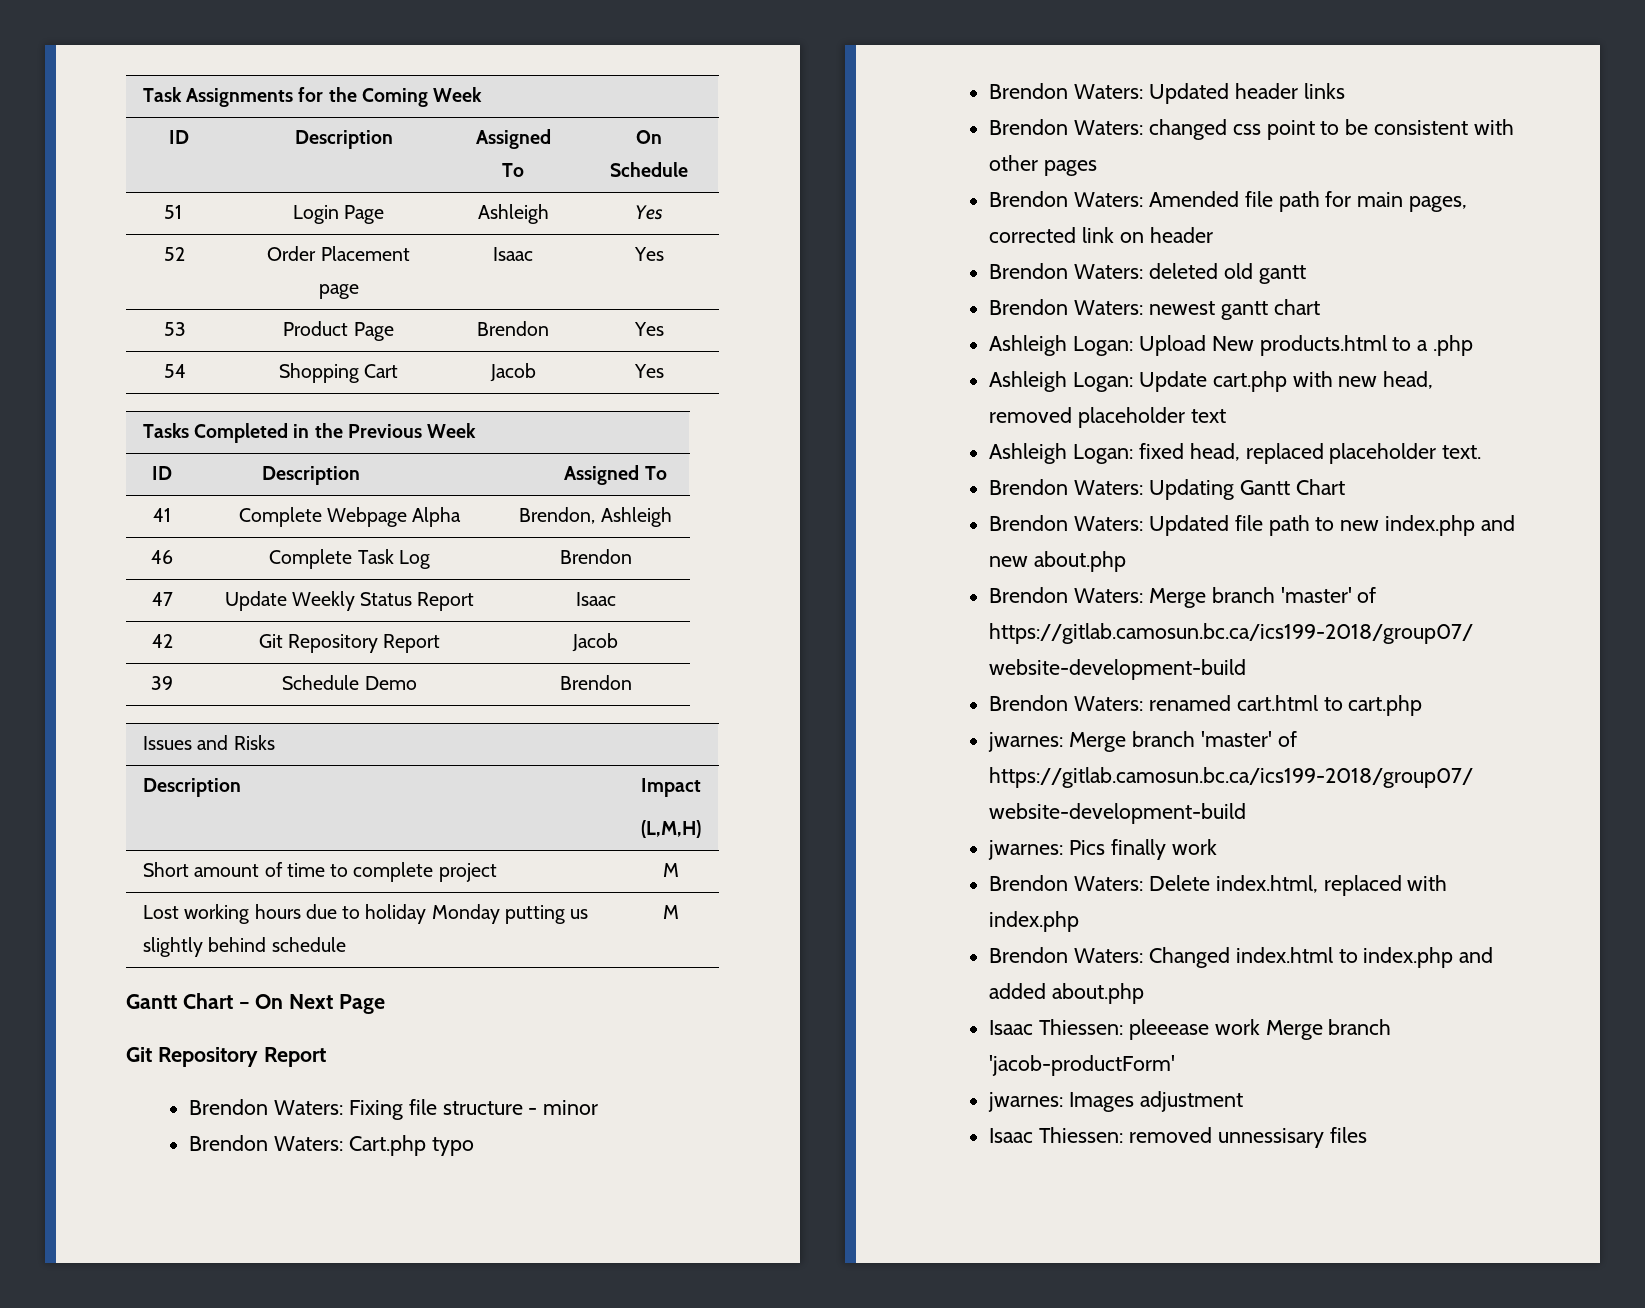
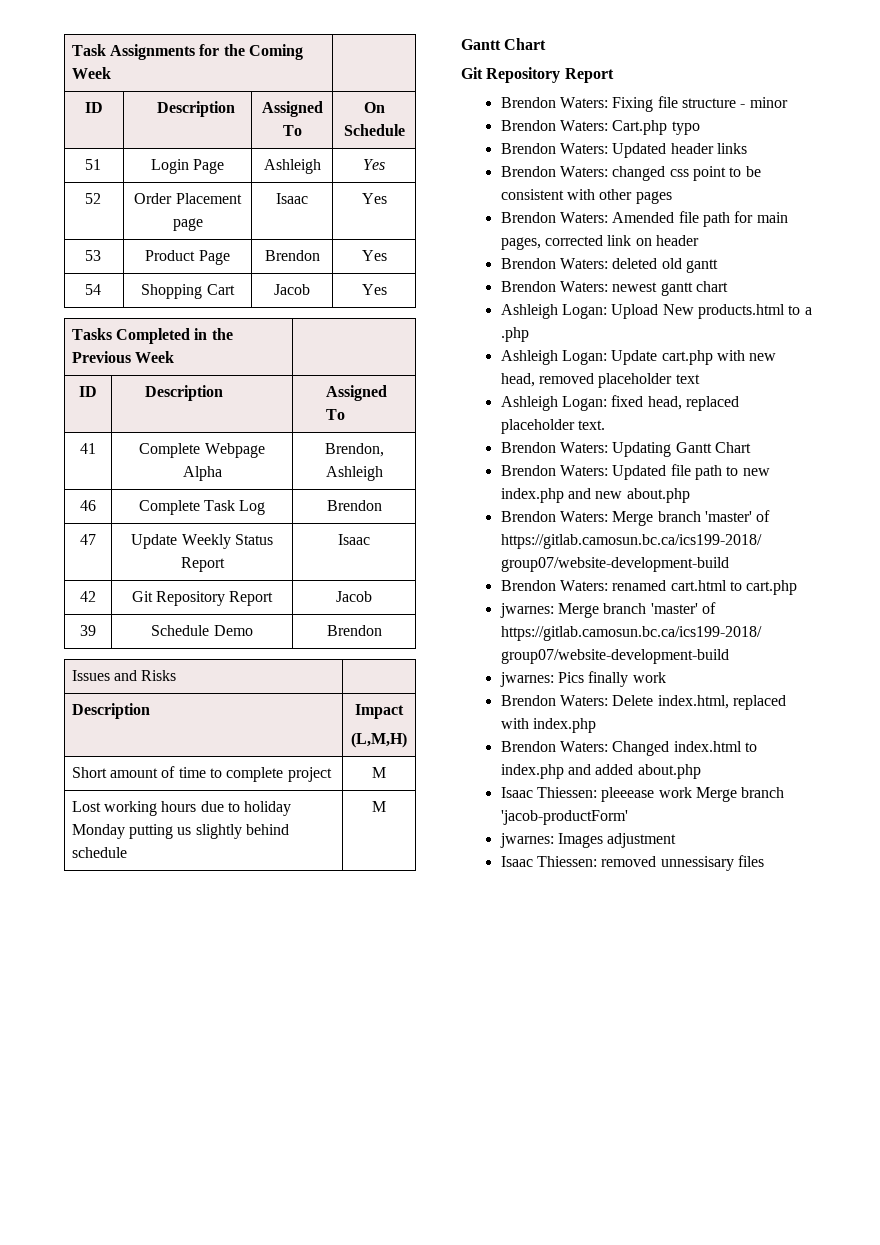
  Lost working hours due to holiday Monday putting us slightly behind schedule | M
- Gantt Chart – On Next Page
+ Gantt Chart

